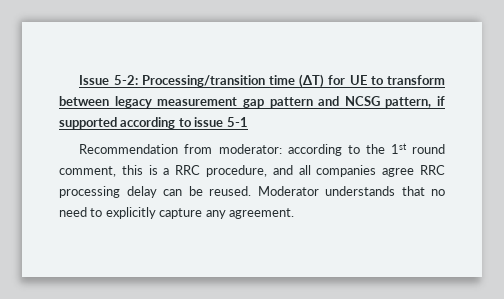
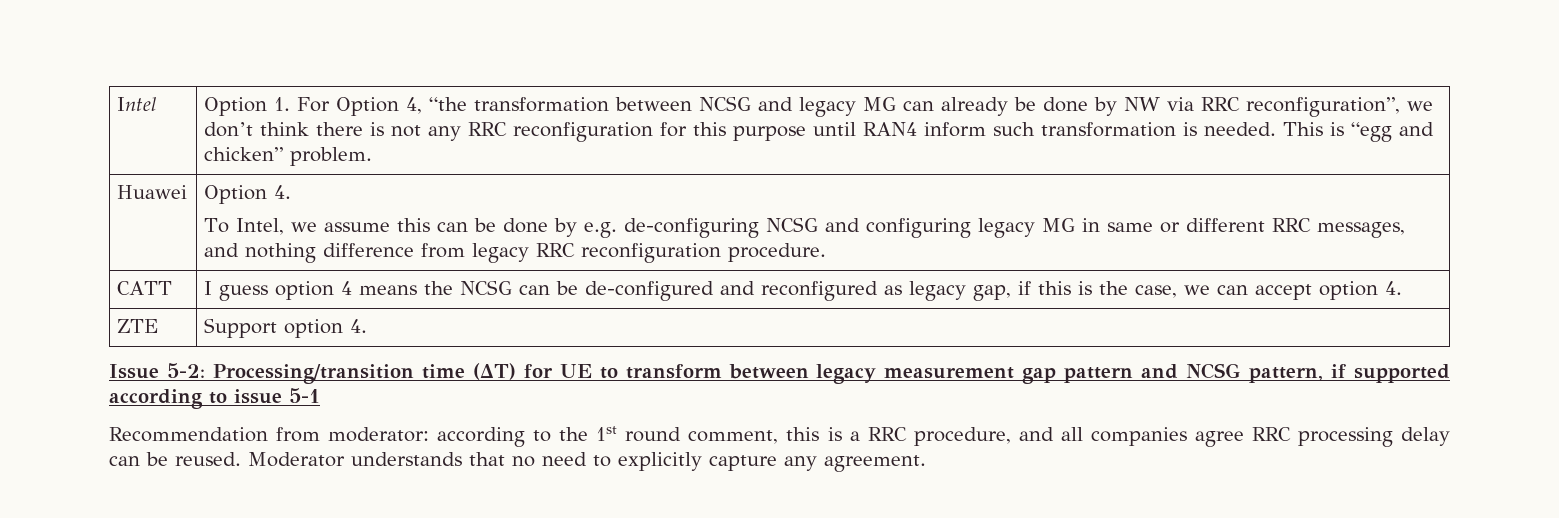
+ Intel | Option 1. For Option 4, “the transformation between NCSG and legacy MG can already be done by NW via RRC reconfiguration”, we don’t think there is not any RRC reconfiguration for this purpose until RAN4 inform such transformation is needed. This is “egg and chicken” problem.
+ Huawei | Option 4.
+ To Intel, we assume this can be done by e.g. de-configuring NCSG and configuring legacy MG in same or different RRC messages, and nothing difference from legacy RRC reconfiguration procedure.
+ CATT | I guess option 4 means the NCSG can be de-configured and reconfigured as legacy gap, if this is the case, we can accept option 4.
+ ZTE | Support option 4.

